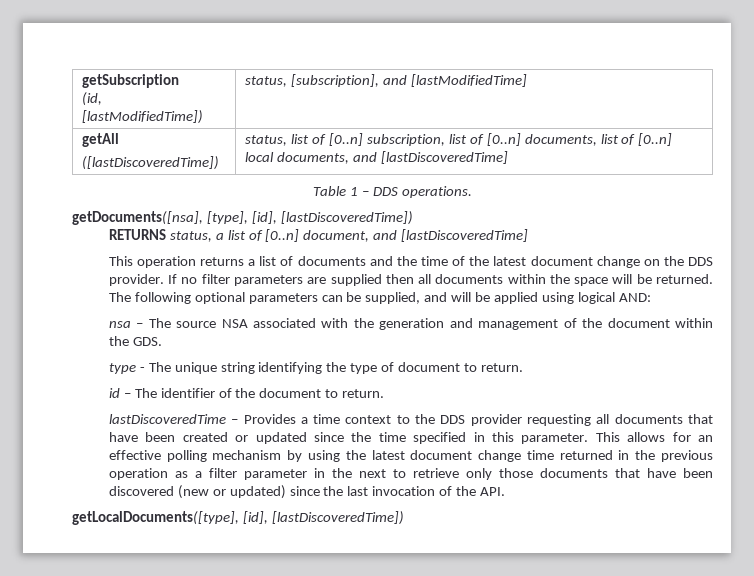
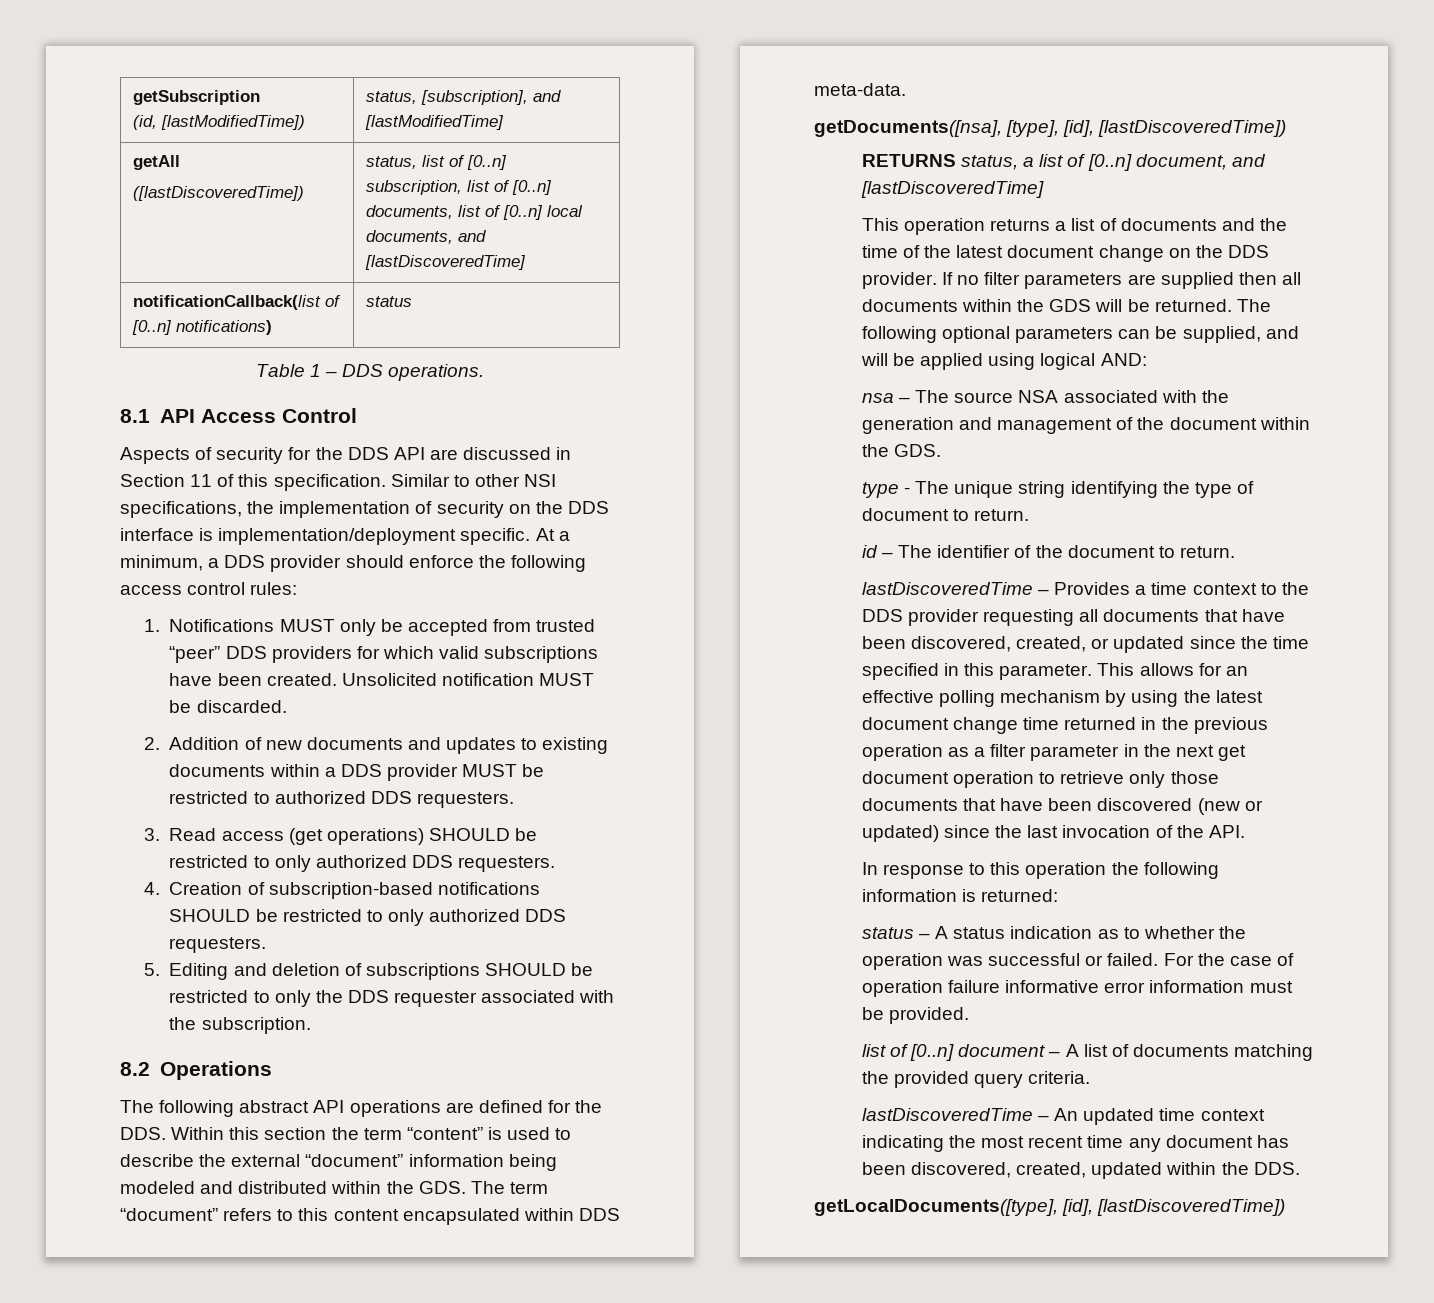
+ notificationCallback(list of [0..n] notifications) | status
+ 8.1 API Access Control
+ Aspects of security for the DDS API are discussed in Section 11 of this specification. Similar to other NSI specifications, the implementation of security on the DDS interface is implementation/deployment specific. At a minimum, a DDS provider should enforce the following access control rules:
+ 1. Notifications MUST only be accepted from trusted “peer” DDS providers for which valid subscriptions have been created. Unsolicited notification MUST be discarded.
+ 2. Addition of new documents and updates to existing documents within a DDS provider MUST be restricted to authorized DDS requesters.
+ 3. Read access (get operations) SHOULD be restricted to only authorized DDS requesters.
+ 4. Creation of subscription-based notifications SHOULD be restricted to only authorized DDS requesters.
+ 5. Editing and deletion of subscriptions SHOULD be restricted to only the DDS requester associated with the subscription.
+ 8.2 Operations
+ The following abstract API operations are defined for the DDS. Within this section the term “content” is used to describe the external “document” information being modeled and distributed within the GDS. The term “document” refers to this content encapsulated within DDS meta-data.
- If no filter parameters are supplied then all documents within the space will be returned.
+ If no filter parameters are supplied then all documents within the GDS will be returned.
- lastDiscoveredTime – Provides a time context to the DDS provider requesting all documents that have been created or updated since the time specified in this parameter.
+ lastDiscoveredTime – Provides a time context to the DDS provider requesting all documents that have been discovered, created, or updated since the time specified in this parameter.
- This allows for an effective polling mechanism by using the latest document change time returned in the previous operation as a filter parameter in the next to retrieve only those documents that have been discovered (new or updated) since the last invocation of the API.
+ This allows for an effective polling mechanism by using the latest document change time returned in the previous operation as a filter parameter in the next get document operation to retrieve only those documents that have been discovered (new or updated) since the last invocation of the API.
+ In response to this operation the following information is returned:
+ status – A status indication as to whether the operation was successful or failed. For the case of operation failure informative error information must be provided.
+ list of [0..n] document – A list of documents matching the provided query criteria.
+ lastDiscoveredTime – An updated time context indicating the most recent time any document has been discovered, created, updated within the DDS.

